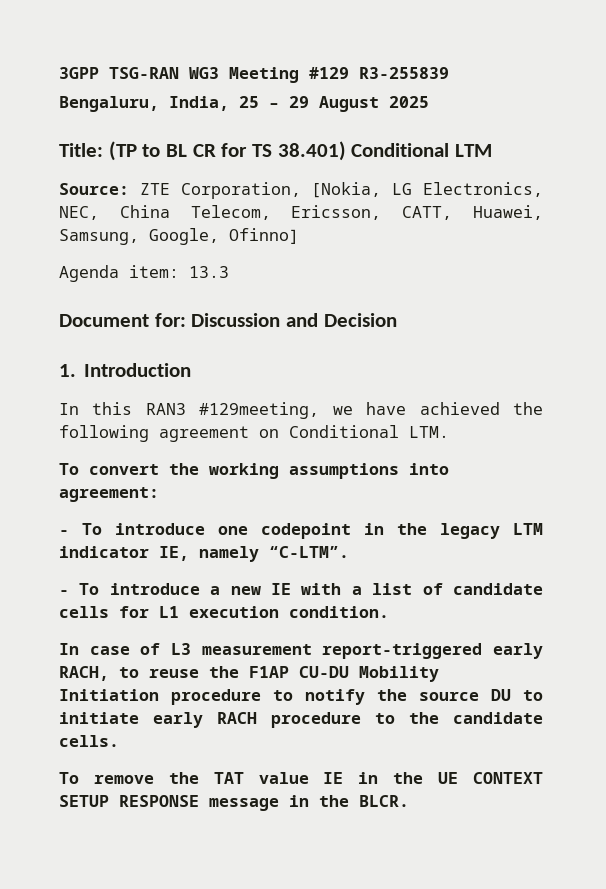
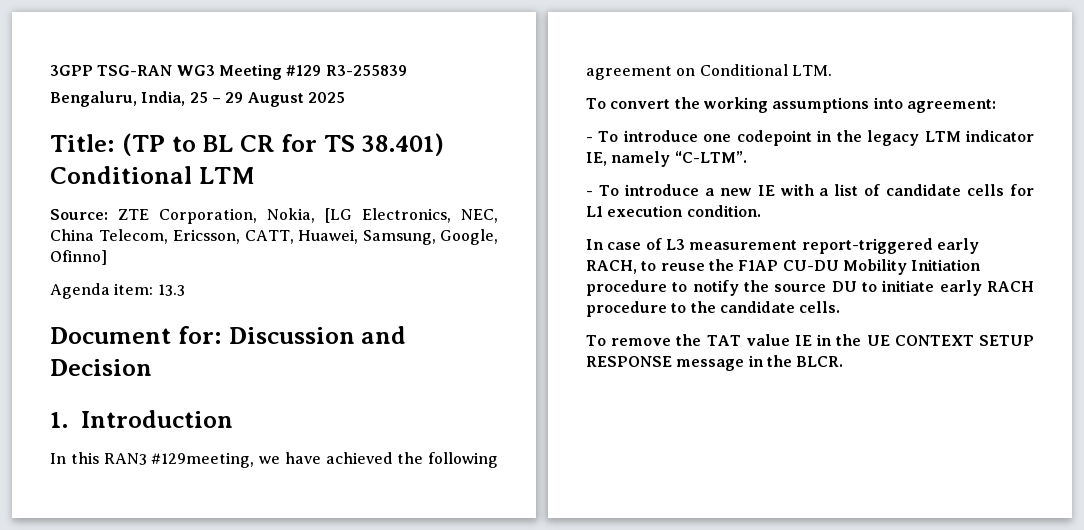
- Source: ZTE Corporation, [Nokia, LG Electronics, NEC, China Telecom, Ericsson, CATT, Huawei, Samsung, Google, Ofinno]
+ Source: ZTE Corporation, Nokia, [LG Electronics, NEC, China Telecom, Ericsson, CATT, Huawei, Samsung, Google, Ofinno]

